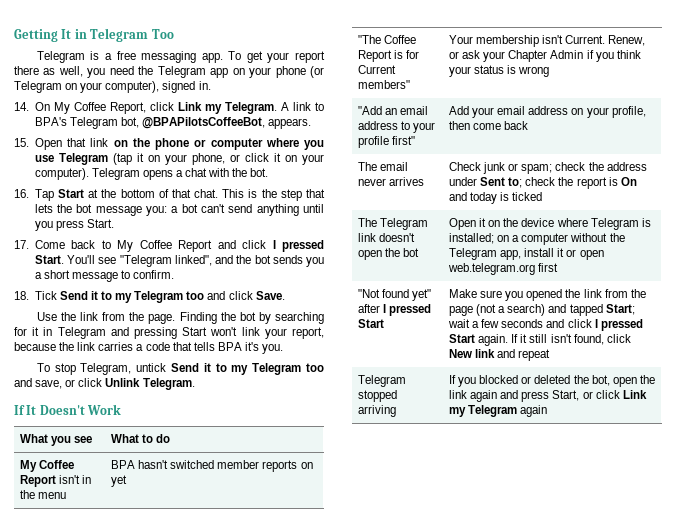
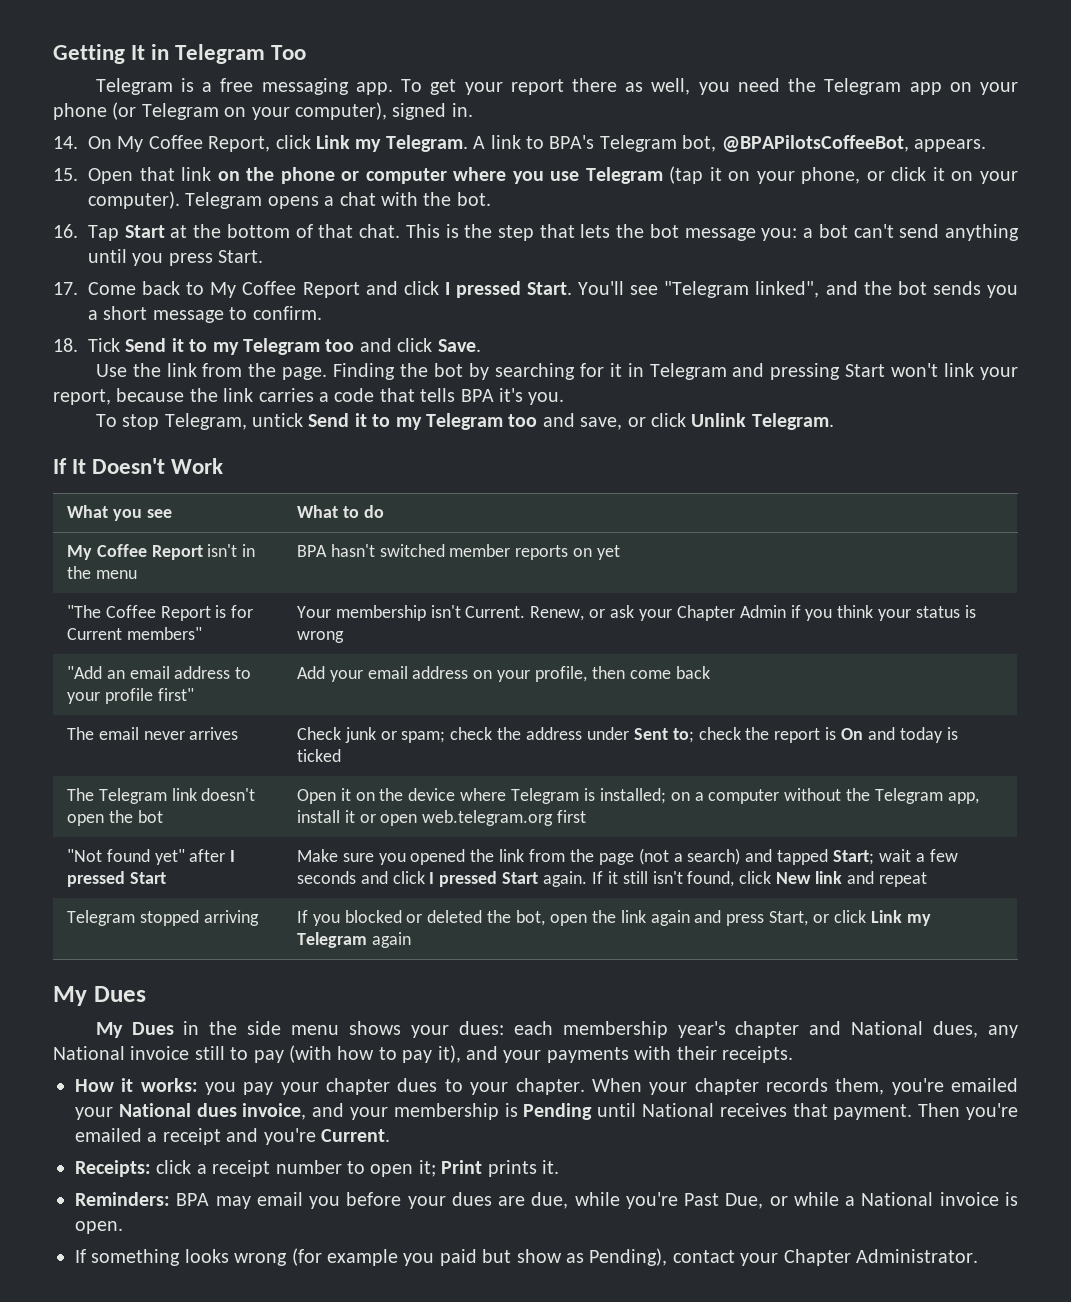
  Telegram stopped arriving | If you blocked or deleted the bot, open the link again and press Start, or click Link my Telegram again
+ My Dues
+ My Dues in the side menu shows your dues: each membership year's chapter and National dues, any National invoice still to pay (with how to pay it), and your payments with their receipts.
+ How it works: you pay your chapter dues to your chapter. When your chapter records them, you're emailed your National dues invoice, and your membership is Pending until National receives that payment. Then you're emailed a receipt and you're Current.
+ Receipts: click a receipt number to open it; Print prints it.
+ Reminders: BPA may email you before your dues are due, while you're Past Due, or while a National invoice is open.
+ If something looks wrong (for example you paid but show as Pending), contact your Chapter Administrator.

